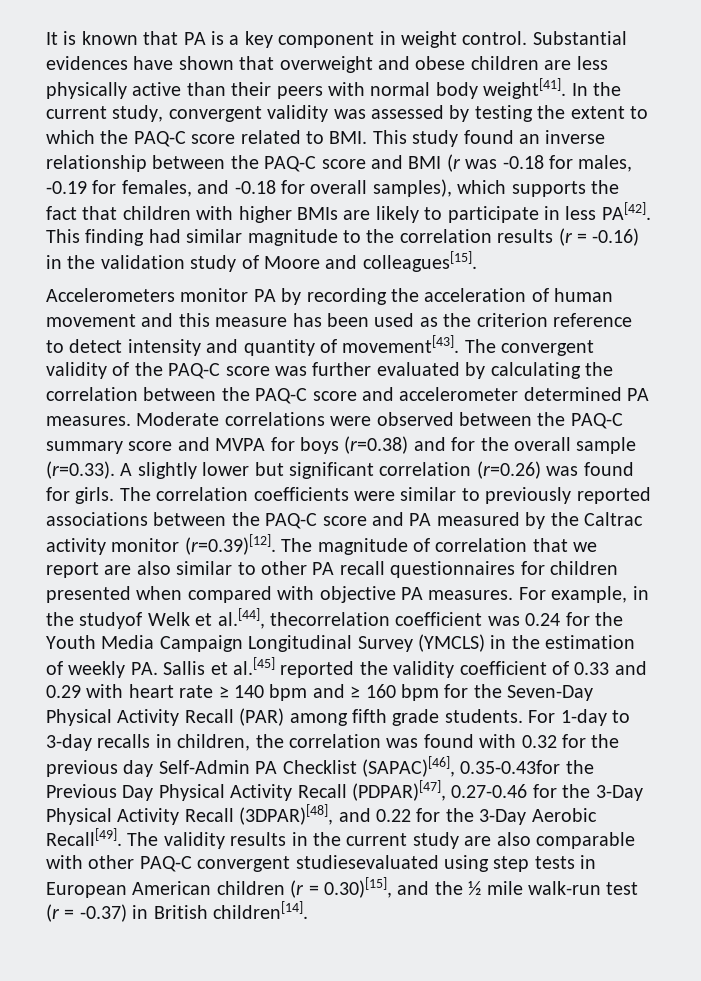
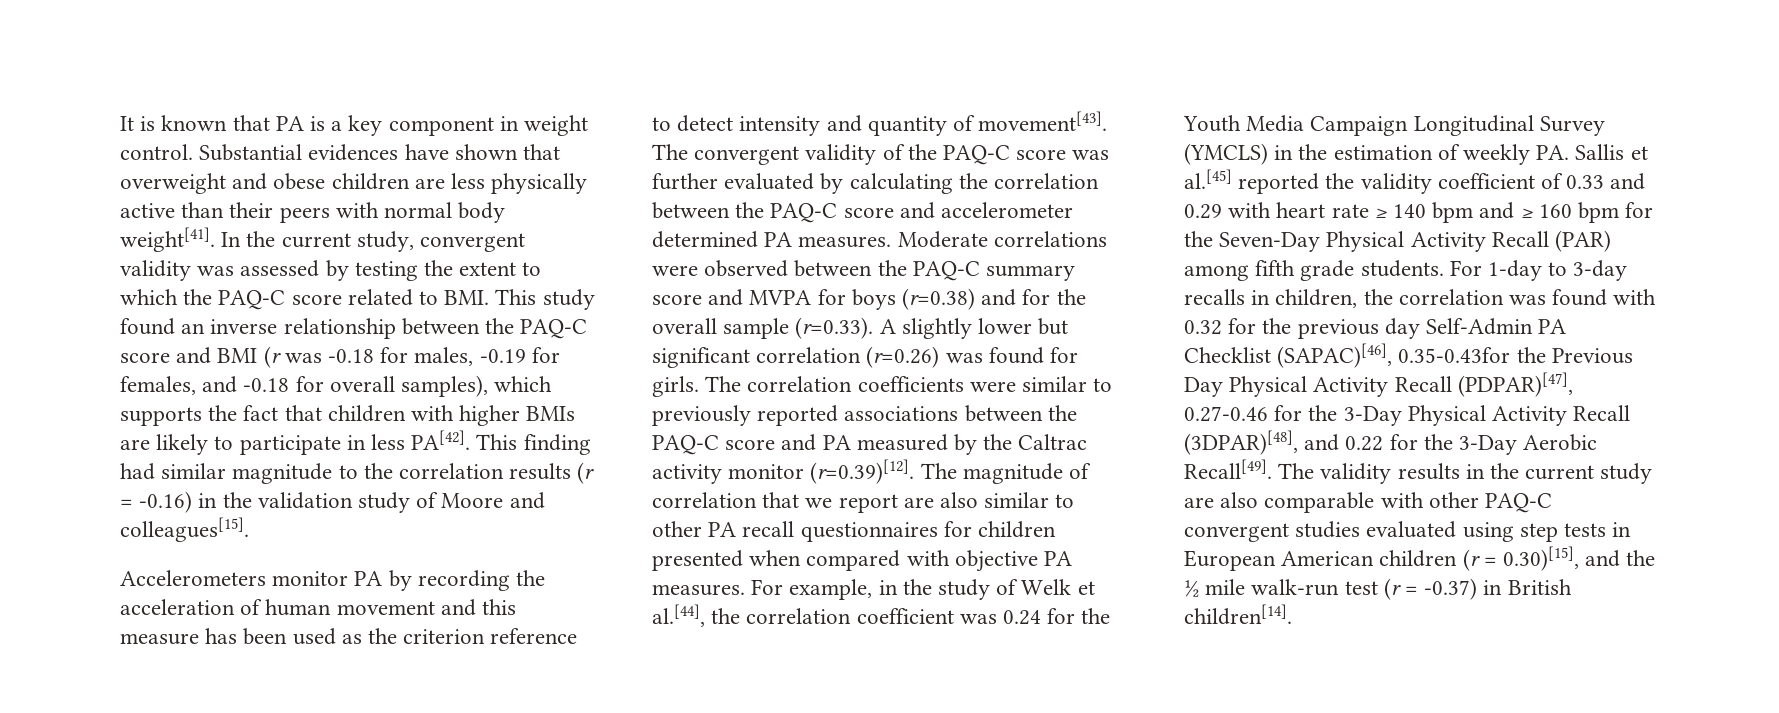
- For example, in the studyof Welk et al.[44], thecorrelation coefficient was 0.24 for the Youth Media Campaign Longitudinal Survey (YMCLS) in the estimation of weekly PA. Sallis et al.[45] reported the validity coefficient of 0.33 and 0.29 with heart rate ≥ 140 bpm and ≥ 160 bpm for the Seven-Day Physical Activity Recall (PAR) among fifth grade students.
+ For example, in the study of Welk et al.[44], the correlation coefficient was 0.24 for the Youth Media Campaign Longitudinal Survey (YMCLS) in the estimation of weekly PA. Sallis et al.[45] reported the validity coefficient of 0.33 and 0.29 with heart rate ≥ 140 bpm and ≥ 160 bpm for the Seven-Day Physical Activity Recall (PAR) among fifth grade students.
- The validity results in the current study are also comparable with other PAQ-C convergent studiesevaluated using step tests in European American children (r = 0.30)[15], and the ½ mile walk-run test (r = -0.37) in British children[14].
+ The validity results in the current study are also comparable with other PAQ-C convergent studies evaluated using step tests in European American children (r = 0.30)[15], and the ½ mile walk-run test (r = -0.37) in British children[14].

